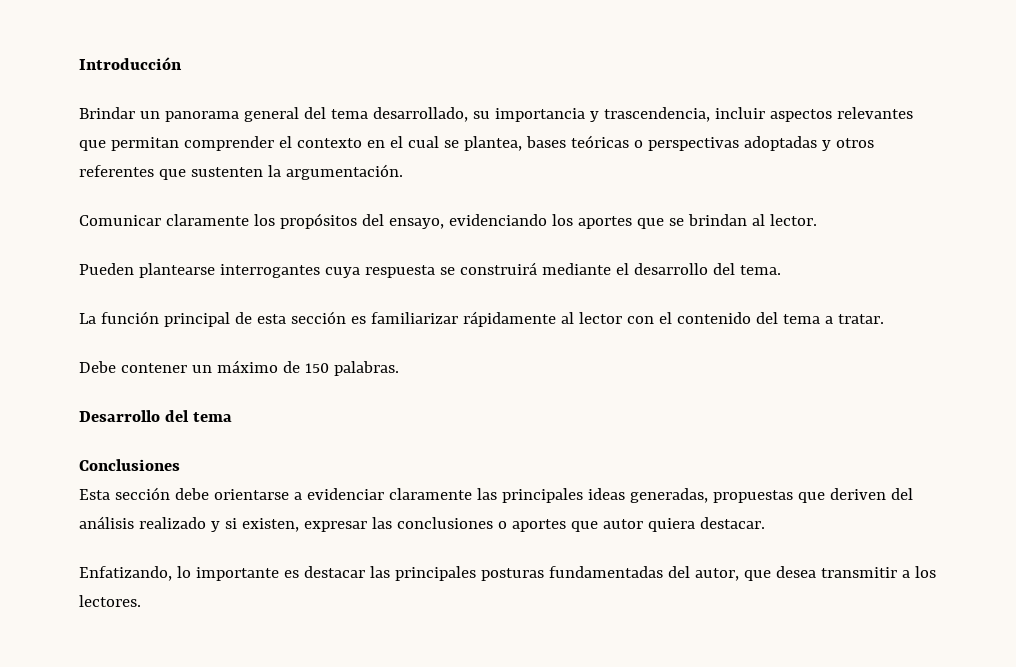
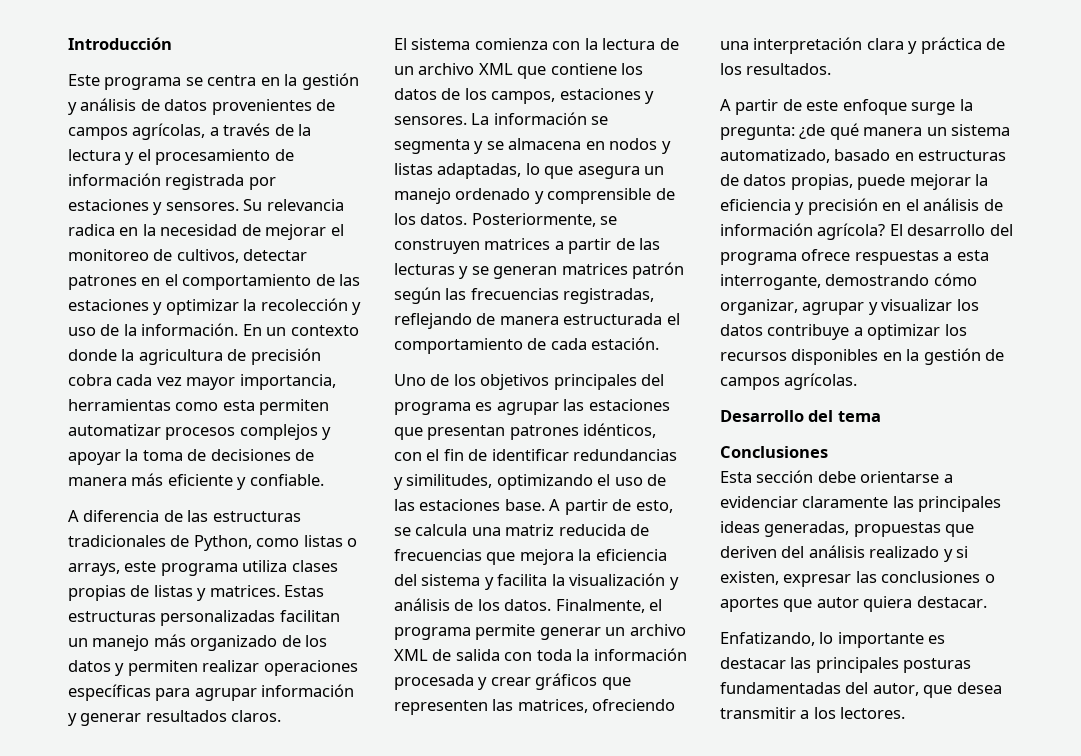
- Brindar un panorama general del tema desarrollado, su importancia y trascendencia, incluir aspectos relevantes que permitan comprender el contexto en el cual se plantea, bases teóricas o perspectivas adoptadas y otros referentes que sustenten la argumentación.
- Comunicar claramente los propósitos del ensayo, evidenciando los aportes que se brindan al lector.
- Pueden plantearse interrogantes cuya respuesta se construirá mediante el desarrollo del tema.
- La función principal de esta sección es familiarizar rápidamente al lector con el contenido del tema a tratar.
- Debe contener un máximo de 150 palabras.
+ Este programa se centra en la gestión y análisis de datos provenientes de campos agrícolas, a través de la lectura y el procesamiento de información registrada por estaciones y sensores. Su relevancia radica en la necesidad de mejorar el monitoreo de cultivos, detectar patrones en el comportamiento de las estaciones y optimizar la recolección y uso de la información. En un contexto donde la agricultura de precisión cobra cada vez mayor importancia, herramientas como esta permiten automatizar procesos complejos y apoyar la toma de decisiones de manera más eficiente y confiable.
+ A diferencia de las estructuras tradicionales de Python, como listas o arrays, este programa utiliza clases propias de listas y matrices. Estas estructuras personalizadas facilitan un manejo más organizado de los datos y permiten realizar operaciones específicas para agrupar información y generar resultados claros.
+ El sistema comienza con la lectura de un archivo XML que contiene los datos de los campos, estaciones y sensores. La información se segmenta y se almacena en nodos y listas adaptadas, lo que asegura un manejo ordenado y comprensible de los datos. Posteriormente, se construyen matrices a partir de las lecturas y se generan matrices patrón según las frecuencias registradas, reflejando de manera estructurada el comportamiento de cada estación.
+ Uno de los objetivos principales del programa es agrupar las estaciones que presentan patrones idénticos, con el fin de identificar redundancias y similitudes, optimizando el uso de las estaciones base. A partir de esto, se calcula una matriz reducida de frecuencias que mejora la eficiencia del sistema y facilita la visualización y análisis de los datos. Finalmente, el programa permite generar un archivo XML de salida con toda la información procesada y crear gráficos que representen las matrices, ofreciendo una interpretación clara y práctica de los resultados.
+ A partir de este enfoque surge la pregunta: ¿de qué manera un sistema automatizado, basado en estructuras de datos propias, puede mejorar la eficiencia y precisión en el análisis de información agrícola? El desarrollo del programa ofrece respuestas a esta interrogante, demostrando cómo organizar, agrupar y visualizar los datos contribuye a optimizar los recursos disponibles en la gestión de campos agrícolas.

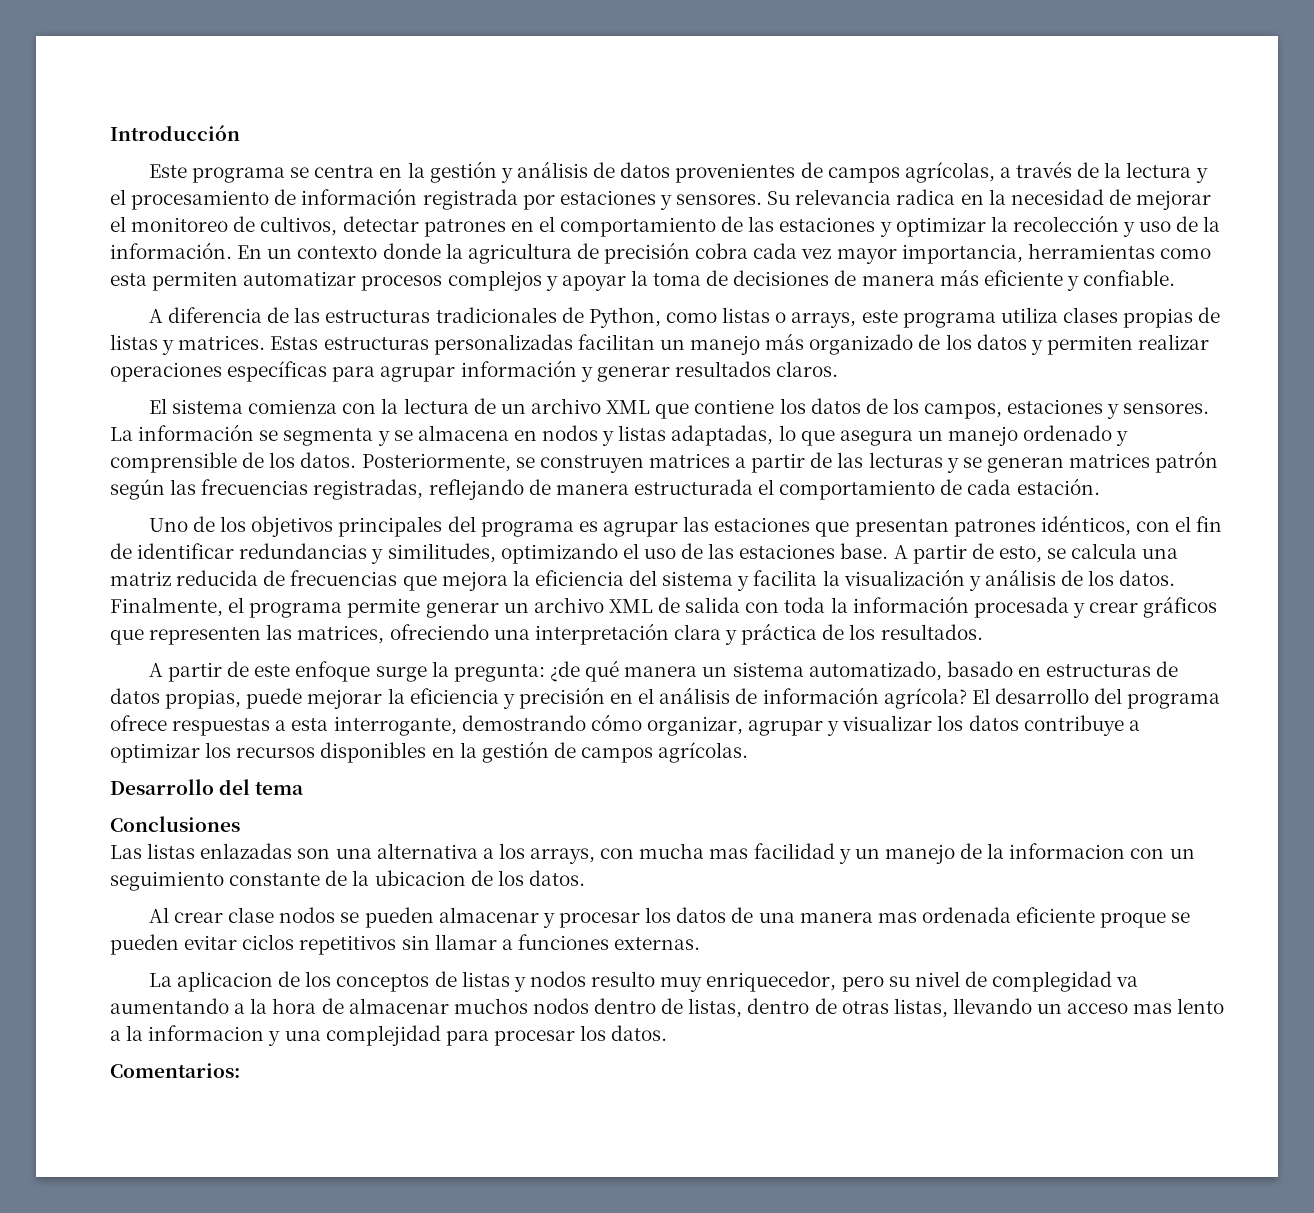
- Esta sección debe orientarse a evidenciar claramente las principales ideas generadas, propuestas que deriven del análisis realizado y si existen, expresar las conclusiones o aportes que autor quiera destacar.
- Enfatizando, lo importante es destacar las principales posturas fundamentadas del autor, que desea transmitir a los lectores.
+ Las listas enlazadas son una alternativa a los arrays, con mucha mas facilidad y un manejo de la informacion con un seguimiento constante de la ubicacion de los datos.
+ Al crear clase nodos se pueden almacenar y procesar los datos de una manera mas ordenada eficiente proque se pueden evitar ciclos repetitivos sin llamar a funciones externas.
+ La aplicacion de los conceptos de listas y nodos resulto muy enriquecedor, pero su nivel de complegidad va aumentando a la hora de almacenar muchos nodos dentro de listas, dentro de otras listas, llevando un acceso mas lento a la informacion y una complejidad para procesar los datos.
+ Comentarios:

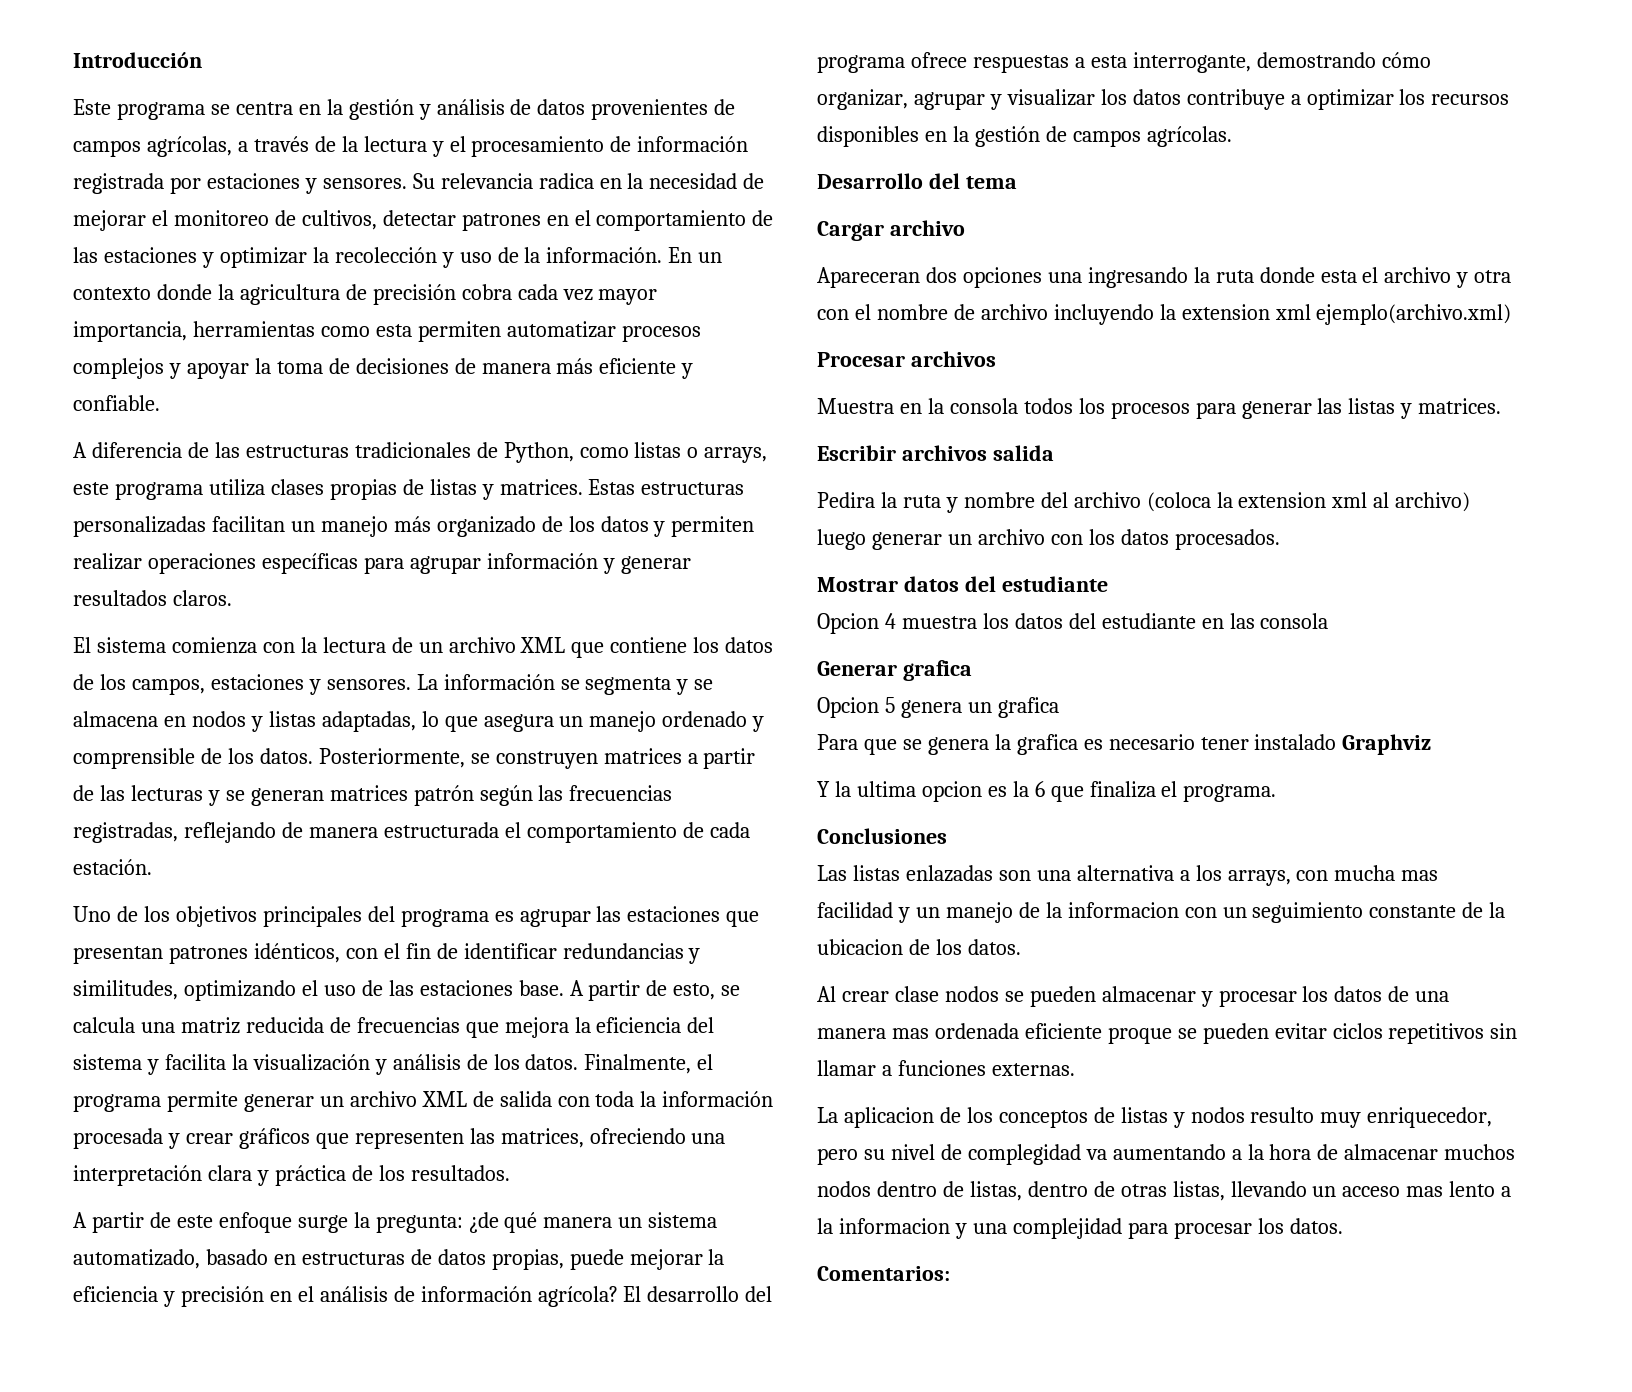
+ Cargar archivo
+ Apareceran dos opciones una ingresando la ruta donde esta el archivo y otra con el nombre de archivo incluyendo la extension xml ejemplo(archivo.xml)
+ Procesar archivos
+ Muestra en la consola todos los procesos para generar las listas y matrices.
+ Escribir archivos salida
+ Pedira la ruta y nombre del archivo (coloca la extension xml al archivo) luego generar un archivo con los datos procesados.
+ Mostrar datos del estudiante
+ Opcion 4 muestra los datos del estudiante en las consola
+ Generar grafica
+ Opcion 5 genera un grafica
+ Para que se genera la grafica es necesario tener instalado Graphviz
+ Y la ultima opcion es la 6 que finaliza el programa.

